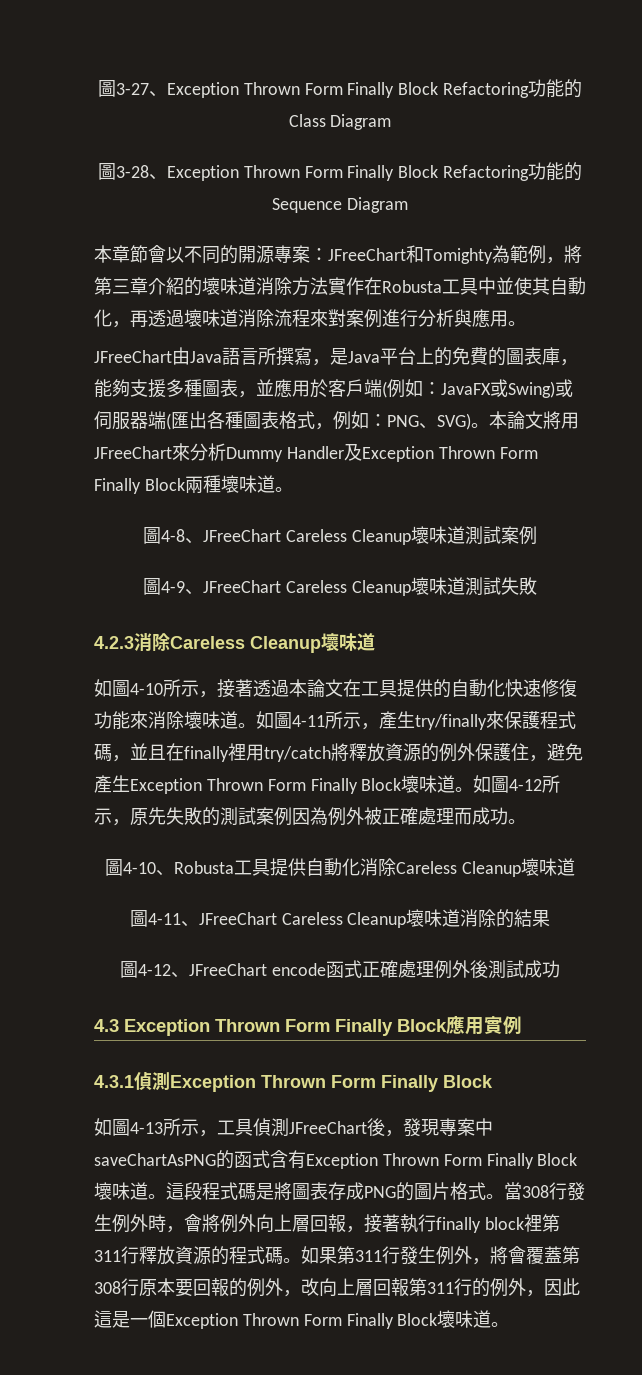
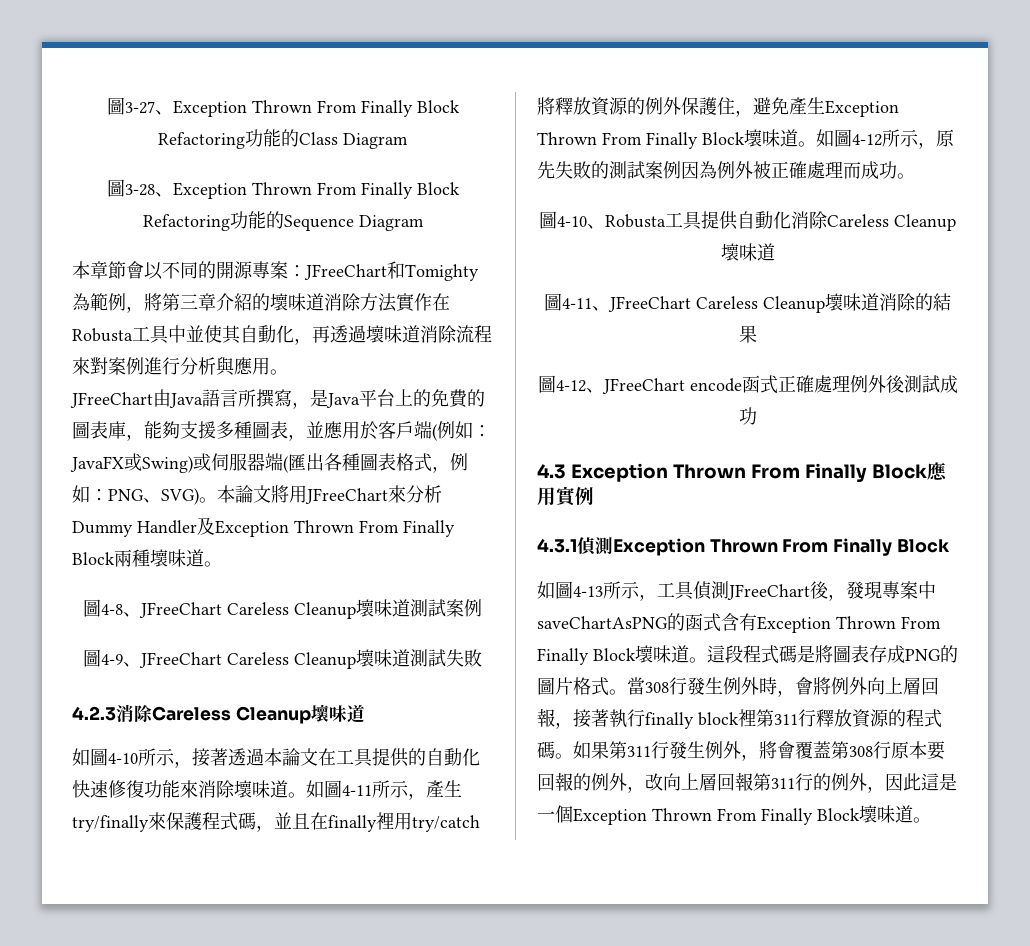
- 圖3-27、Exception Thrown Form Finally Block Refactoring功能的Class Diagram
+ 圖3-27、Exception Thrown From Finally Block Refactoring功能的Class Diagram
- 圖3-28、Exception Thrown Form Finally Block Refactoring功能的Sequence Diagram
+ 圖3-28、Exception Thrown From Finally Block Refactoring功能的Sequence Diagram
- 本論文將用JFreeChart來分析Dummy Handler及Exception Thrown Form Finally Block兩種壞味道。
+ 本論文將用JFreeChart來分析Dummy Handler及Exception Thrown From Finally Block兩種壞味道。
- 如圖4-11所示，產生try/finally來保護程式碼，並且在finally裡用try/catch將釋放資源的例外保護住，避免產生Exception Thrown Form Finally Block壞味道。
+ 如圖4-11所示，產生try/finally來保護程式碼，並且在finally裡用try/catch將釋放資源的例外保護住，避免產生Exception Thrown From Finally Block壞味道。
- 4.3 Exception Thrown Form Finally Block應用實例
+ 4.3 Exception Thrown From Finally Block應用實例
- 4.3.1偵測Exception Thrown Form Finally Block
+ 4.3.1偵測Exception Thrown From Finally Block
- 如圖4-13所示，工具偵測JFreeChart後，發現專案中saveChartAsPNG的函式含有Exception Thrown Form Finally Block壞味道。
+ 如圖4-13所示，工具偵測JFreeChart後，發現專案中saveChartAsPNG的函式含有Exception Thrown From Finally Block壞味道。
- 如果第311行發生例外，將會覆蓋第308行原本要回報的例外，改向上層回報第311行的例外，因此這是一個Exception Thrown Form Finally Block壞味道。
+ 如果第311行發生例外，將會覆蓋第308行原本要回報的例外，改向上層回報第311行的例外，因此這是一個Exception Thrown From Finally Block壞味道。

